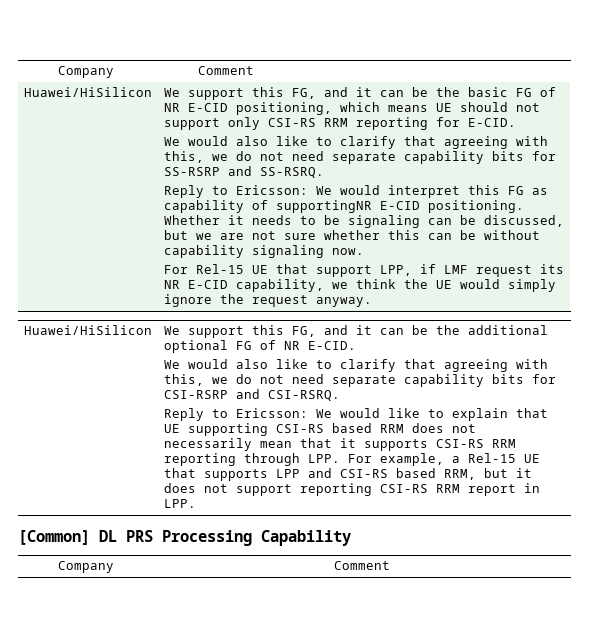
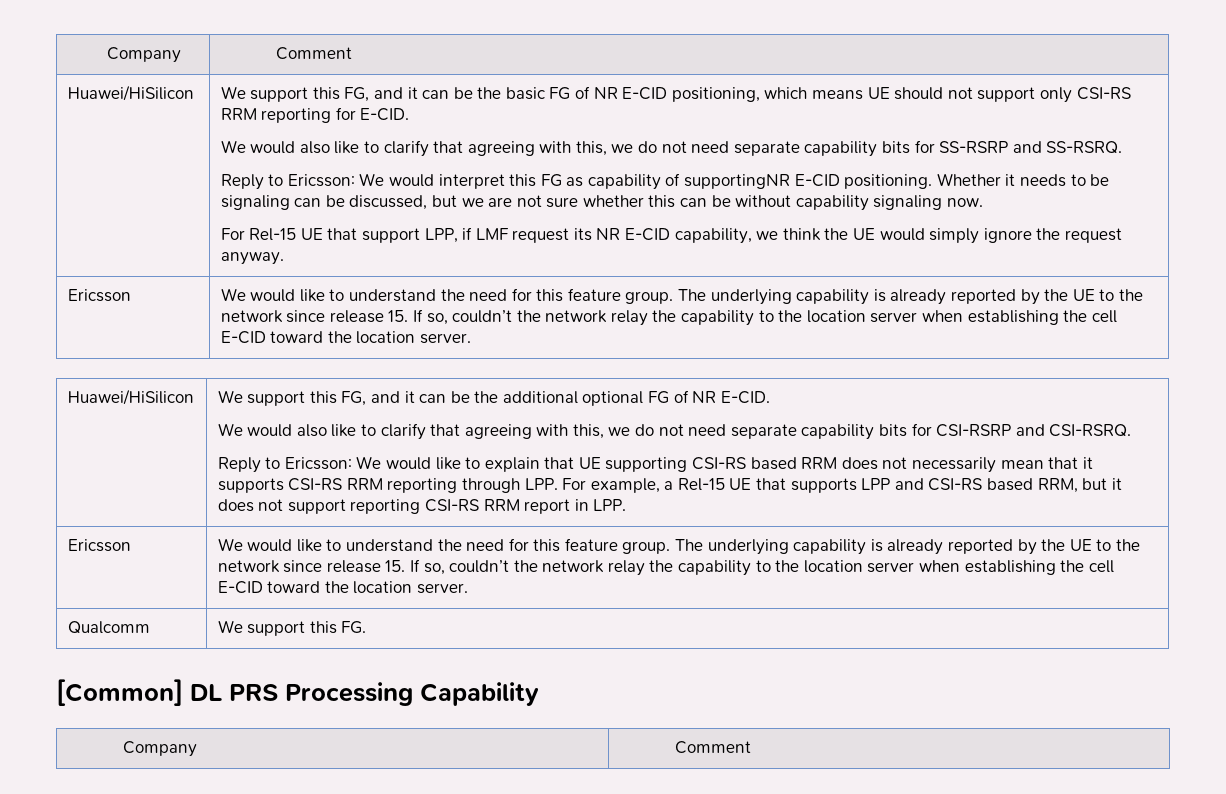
  For Rel-15 UE that support LPP, if LMF request its NR E-CID capability, we think the UE would simply ignore the request anyway.
+ Ericsson | We would like to understand the need for this feature group. The underlying capability is already reported by the UE to the network since release 15. If so, couldn’t the network relay the capability to the location server when establishing the cell E-CID toward the location server.
  Reply to Ericsson: We would like to explain that UE supporting CSI-RS based RRM does not necessarily mean that it supports CSI-RS RRM reporting through LPP. For example, a Rel-15 UE that supports LPP and CSI-RS based RRM, but it does not support reporting CSI-RS RRM report in LPP.
+ Ericsson | We would like to understand the need for this feature group. The underlying capability is already reported by the UE to the network since release 15. If so, couldn’t the network relay the capability to the location server when establishing the cell E-CID toward the location server.
+ Qualcomm | We support this FG.

